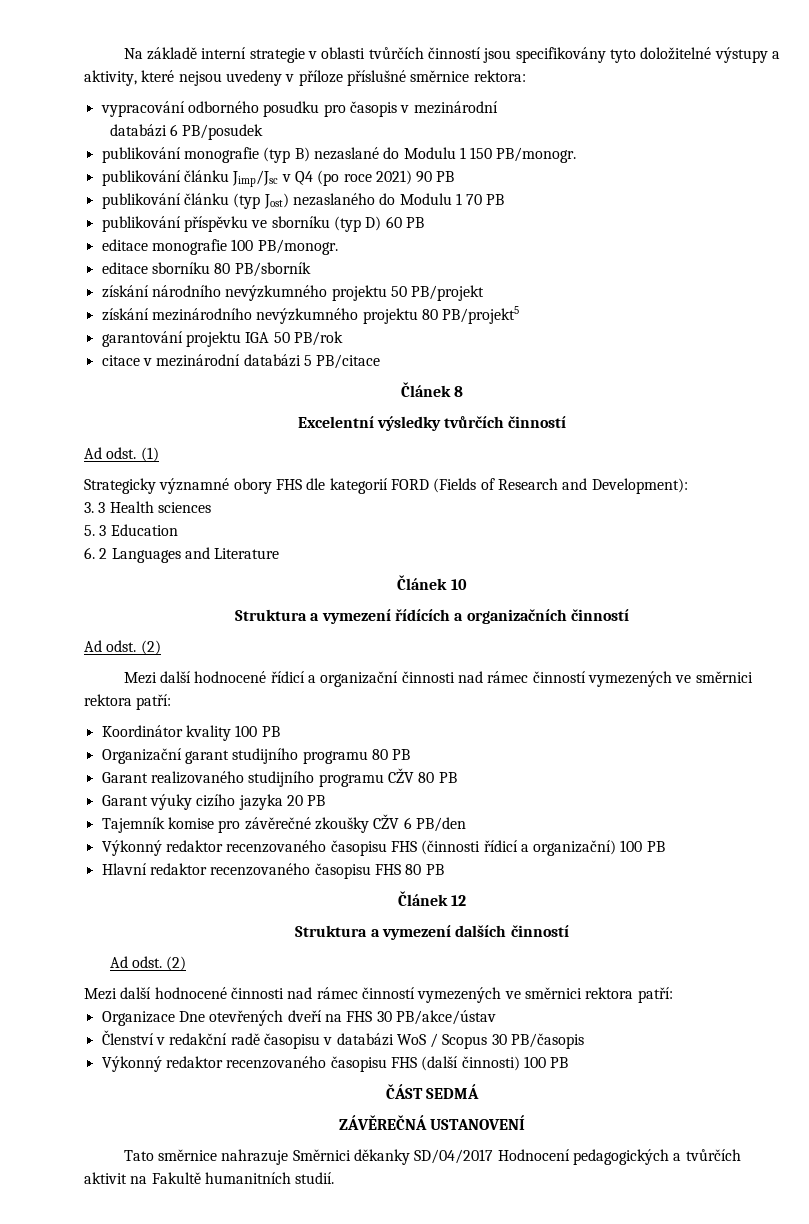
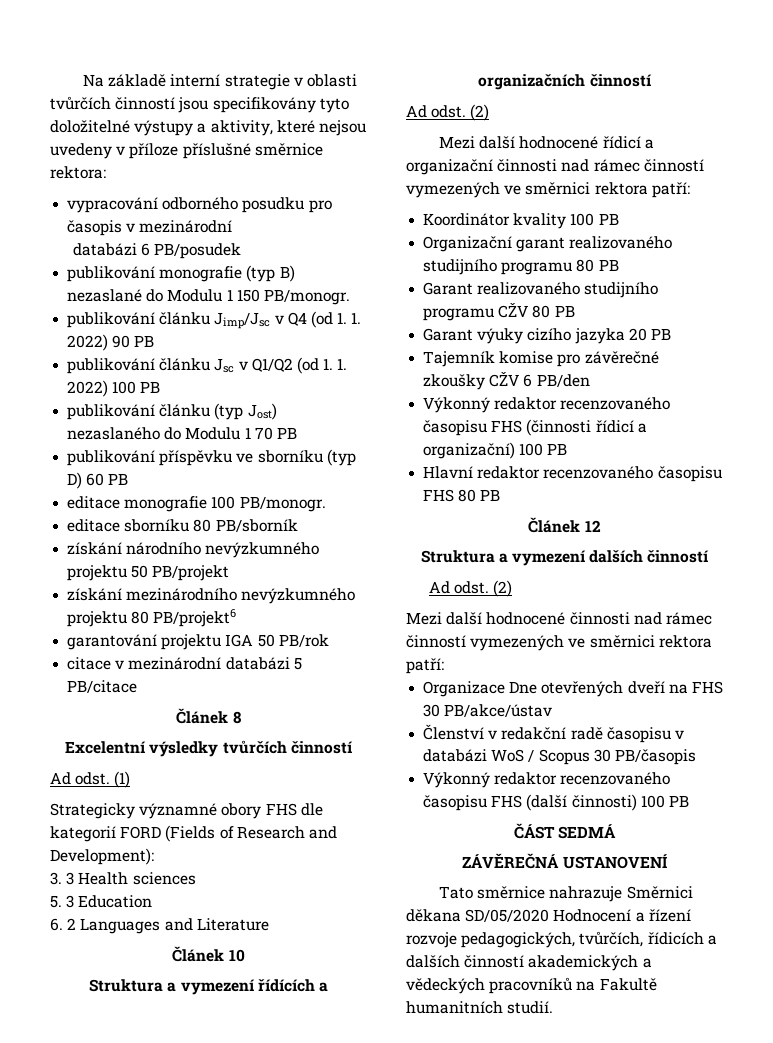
- publikování článku Jimp/Jsc v Q4 (po roce 2021) 90 PB
+ publikování článku Jimp/Jsc v Q4 (od 1. 1. 2022) 90 PB
+ publikování článku Jsc v Q1/Q2 (od 1. 1. 2022) 100 PB
- získání mezinárodního nevýzkumného projektu 80 PB/projekt5
+ získání mezinárodního nevýzkumného projektu 80 PB/projekt6
- Organizační garant studijního programu 80 PB
+ Organizační garant realizovaného studijního programu 80 PB
- Tato směrnice nahrazuje Směrnici děkanky SD/04/2017 Hodnocení pedagogických a tvůrčích aktivit na Fakultě humanitních studií.
+ Tato směrnice nahrazuje Směrnici děkana SD/05/2020 Hodnocení a řízení rozvoje pedagogických, tvůrčích, řídicích a dalších činností akademických a vědeckých pracovníků na Fakultě humanitních studií.

